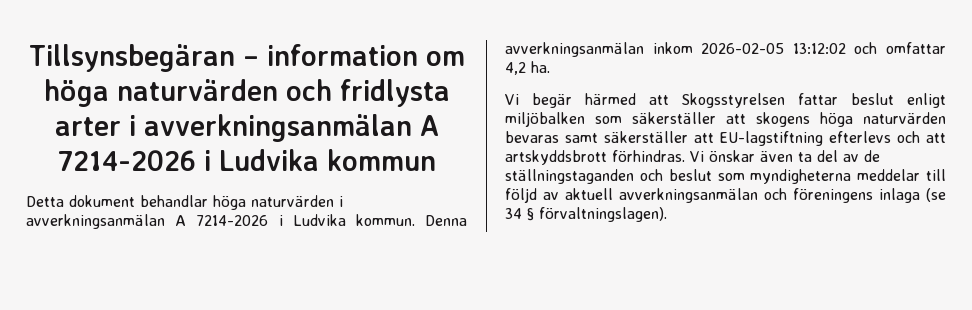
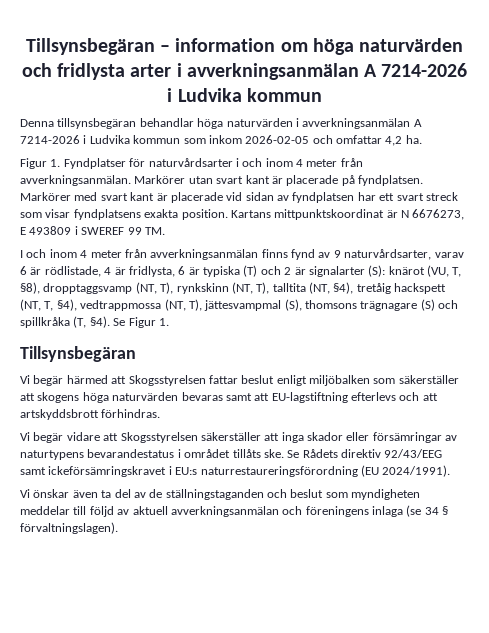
- Detta dokument behandlar höga naturvärden i avverkningsanmälan A 7214-2026 i Ludvika kommun. Denna avverkningsanmälan inkom 2026-02-05 13:12:02 och omfattar 4,2 ha.
+ Denna tillsynsbegäran behandlar höga naturvärden i avverkningsanmälan A 7214-2026 i Ludvika kommun som inkom 2026-02-05 och omfattar 4,2 ha.
+ Figur 1. Fyndplatser för naturvårdsarter i och inom 4 meter från avverkningsanmälan. Markörer utan svart kant är placerade på fyndplatsen. Markörer med svart kant är placerade vid sidan av fyndplatsen har ett svart streck som visar fyndplatsens exakta position. Kartans mittpunktskoordinat är N 6676273, E 493809 i SWEREF 99 TM.
+ I och inom 4 meter från avverkningsanmälan finns fynd av 9 naturvårdsarter, varav 6 är rödlistade, 4 är fridlysta, 6 är typiska (T) och 2 är signalarter (S): knärot (VU, T, §8), dropptaggsvamp (NT, T), rynkskinn (NT, T), talltita (NT, §4), tretåig hackspett (NT, T, §4), vedtrappmossa (NT, T), jättesvampmal (S), thomsons trägnagare (S) och spillkråka (T, §4). Se Figur 1.
+ Tillsynsbegäran
- Vi begär härmed att Skogsstyrelsen fattar beslut enligt miljöbalken som säkerställer att skogens höga naturvärden bevaras samt säkerställer att EU-lagstiftning efterlevs och att artskyddsbrott förhindras. Vi önskar även ta del av de ställningstaganden och beslut som myndigheterna meddelar till följd av aktuell avverkningsanmälan och föreningens inlaga (se 34 § förvaltningslagen).
+ Vi begär härmed att Skogsstyrelsen fattar beslut enligt miljöbalken som säkerställer att skogens höga naturvärden bevaras samt att EU-lagstiftning efterlevs och att artskyddsbrott förhindras.
+ Vi begär vidare att Skogsstyrelsen säkerställer att inga skador eller försämringar av naturtypens bevarandestatus i området tillåts ske. Se Rådets direktiv 92/43/EEG samt ickeförsämringskravet i EU:s naturrestaureringsförordning (EU 2024/1991).
+ Vi önskar även ta del av de ställningstaganden och beslut som myndigheten meddelar till följd av aktuell avverkningsanmälan och föreningens inlaga (se 34 § förvaltningslagen).

